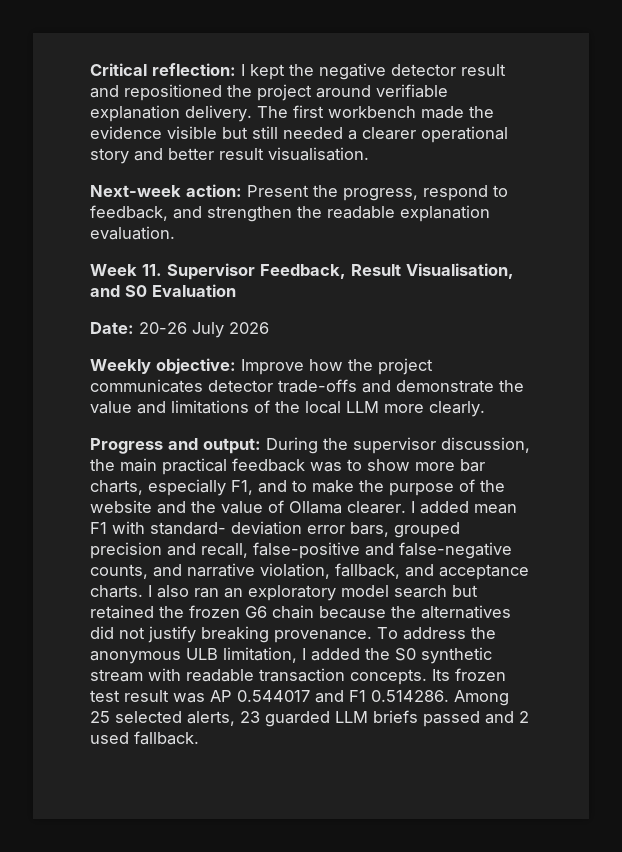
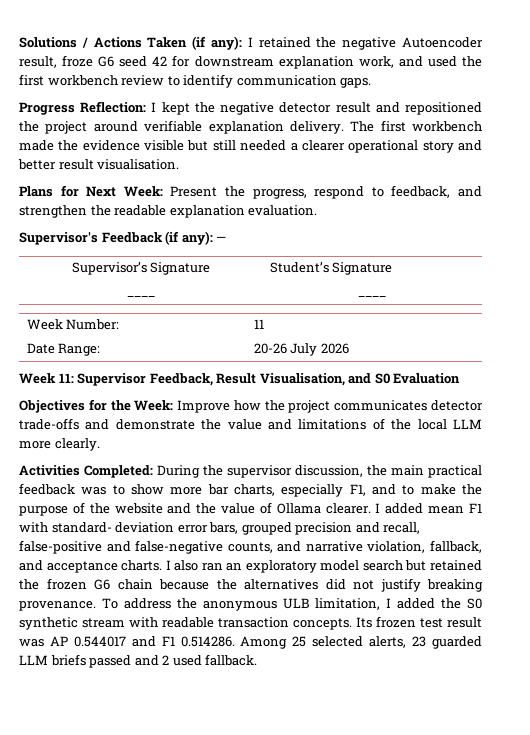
- Critical reflection: I kept the negative detector result and repositioned the project around verifiable explanation delivery.
+ Solutions / Actions Taken (if any): I retained the negative Autoencoder result, froze G6 seed 42 for downstream explanation work, and used the first workbench review to identify communication gaps.
+ Progress Reflection: I kept the negative detector result and repositioned the project around verifiable explanation delivery.
- Next-week action: Present the progress, respond to feedback, and strengthen the readable explanation evaluation.
+ Plans for Next Week: Present the progress, respond to feedback, and strengthen the readable explanation evaluation.
- Week 11. Supervisor Feedback, Result Visualisation, and S0 Evaluation
+ Supervisor's Feedback (if any): —
+ Supervisor’s Signature | Student’s Signature
+ ____ | ____
+ Week Number: | 11
+ Date Range: | 20-26 July 2026
+ Week 11: Supervisor Feedback, Result Visualisation, and S0 Evaluation
- Date: 20-26 July 2026
- Weekly objective: Improve how the project communicates detector trade-offs and demonstrate the value and limitations of the local LLM more clearly.
+ Objectives for the Week: Improve how the project communicates detector trade-offs and demonstrate the value and limitations of the local LLM more clearly.
- Progress and output: During the supervisor discussion, the main practical feedback was to show more bar charts, especially F1, and to make the purpose of the website and the value of Ollama clearer.
+ Activities Completed: During the supervisor discussion, the main practical feedback was to show more bar charts, especially F1, and to make the purpose of the website and the value of Ollama clearer.

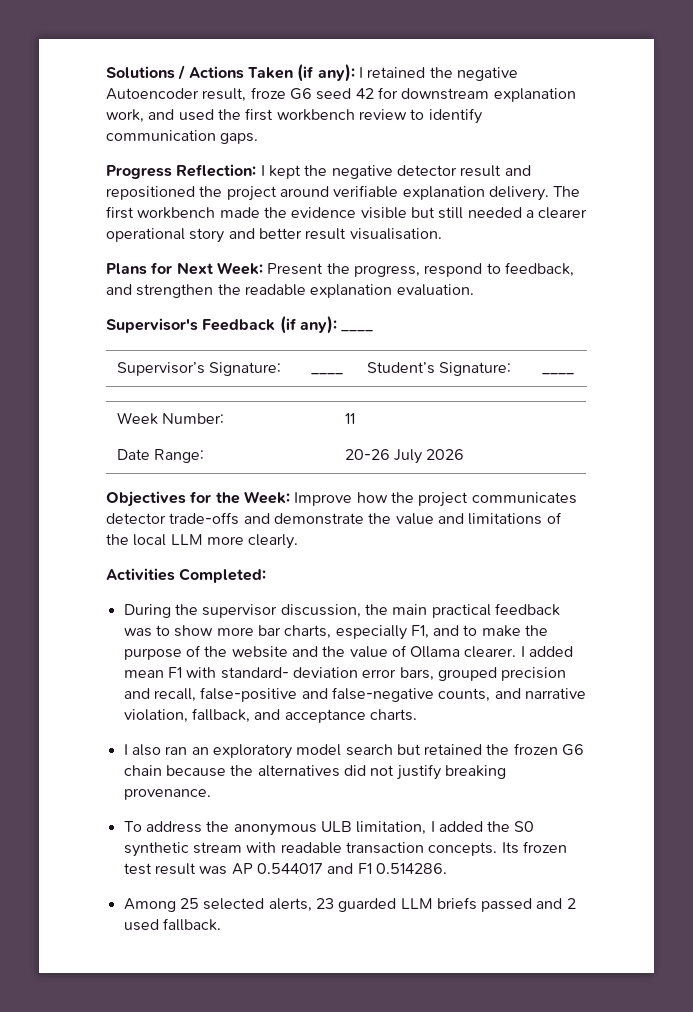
- Supervisor's Feedback (if any): —
- Supervisor’s Signature | Student’s Signature
- ____ | ____
+ Supervisor's Feedback (if any): ____
+ Supervisor’s Signature: | ____ | Student’s Signature: | ____
- Week 11: Supervisor Feedback, Result Visualisation, and S0 Evaluation
- Activities Completed: During the supervisor discussion, the main practical feedback was to show more bar charts, especially F1, and to make the purpose of the website and the value of Ollama clearer.
+ Activities Completed:
+ During the supervisor discussion, the main practical feedback was to show more bar charts, especially F1, and to make the purpose of the website and the value of Ollama clearer.
- I added mean F1 with standard- deviation error bars, grouped precision and recall, false-positive and false-negative counts, and narrative violation, fallback, and acceptance charts. I also ran an exploratory model search but retained the frozen G6 chain because the alternatives did not justify breaking provenance. To address the anonymous ULB limitation, I added the S0 synthetic stream with readable transaction concepts.
+ I added mean F1 with standard- deviation error bars, grouped precision and recall, false-positive and false-negative counts, and narrative violation, fallback, and acceptance charts.
+ I also ran an exploratory model search but retained the frozen G6 chain because the alternatives did not justify breaking provenance.
+ To address the anonymous ULB limitation, I added the S0 synthetic stream with readable transaction concepts.
- Its frozen test result was AP 0.544017 and F1 0.514286. Among 25 selected alerts, 23 guarded LLM briefs passed and 2 used fallback.
+ Its frozen test result was AP 0.544017 and F1 0.514286.
+ Among 25 selected alerts, 23 guarded LLM briefs passed and 2 used fallback.

